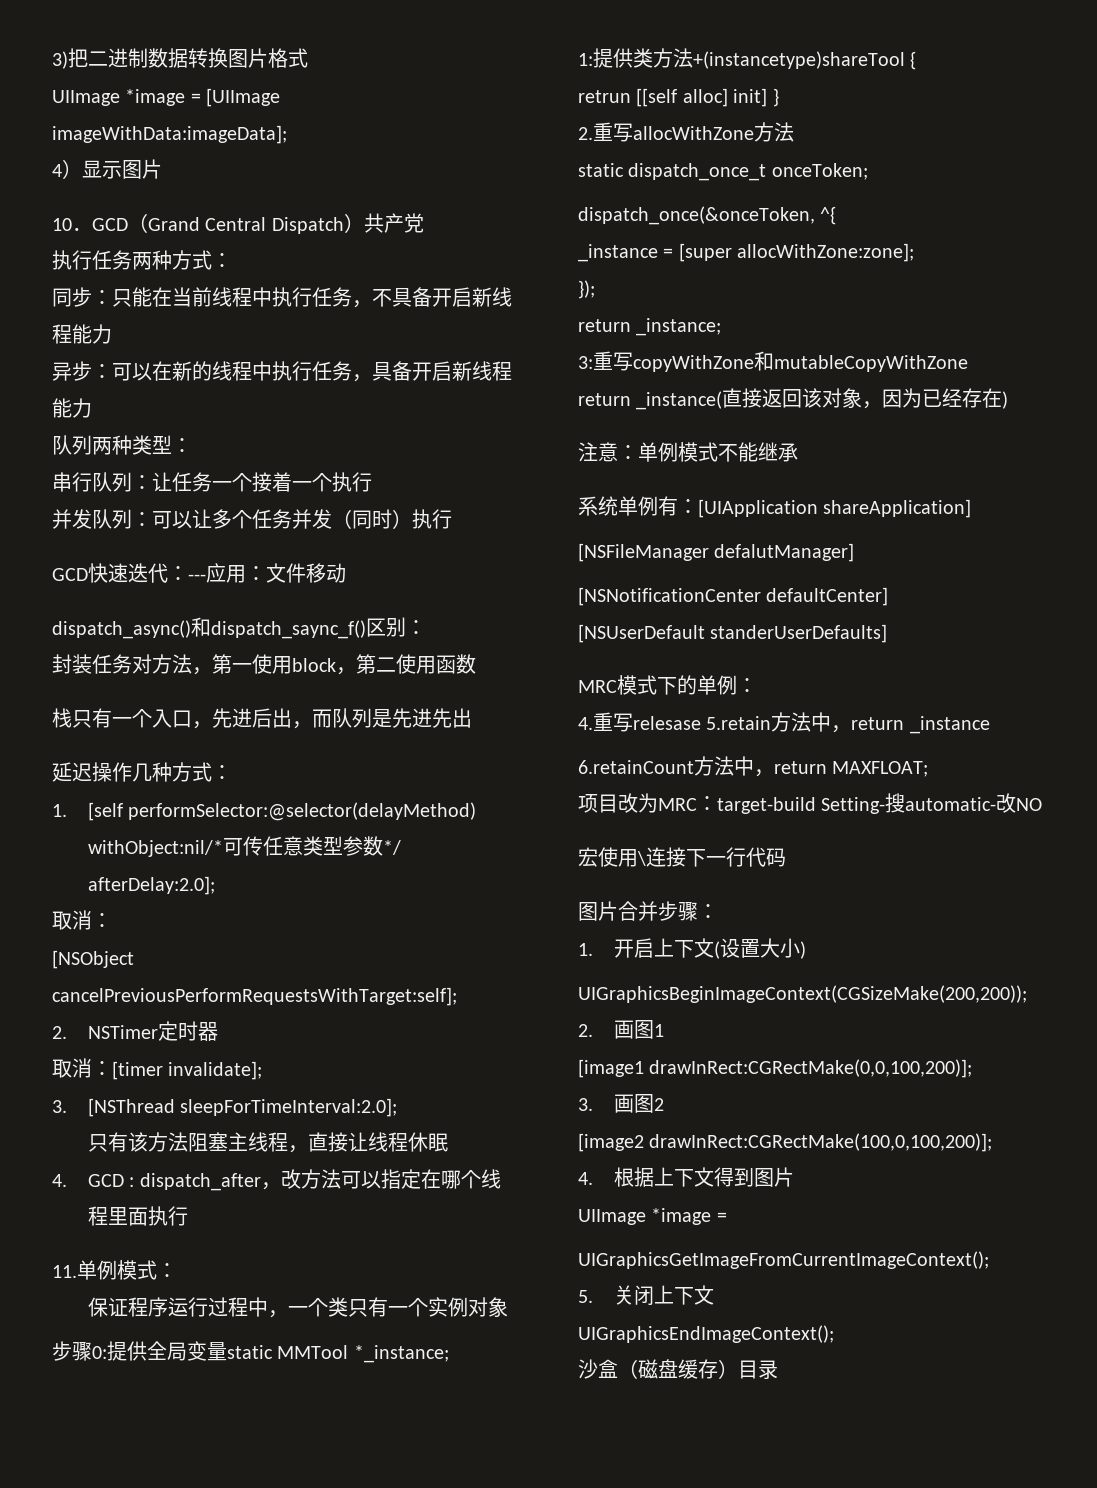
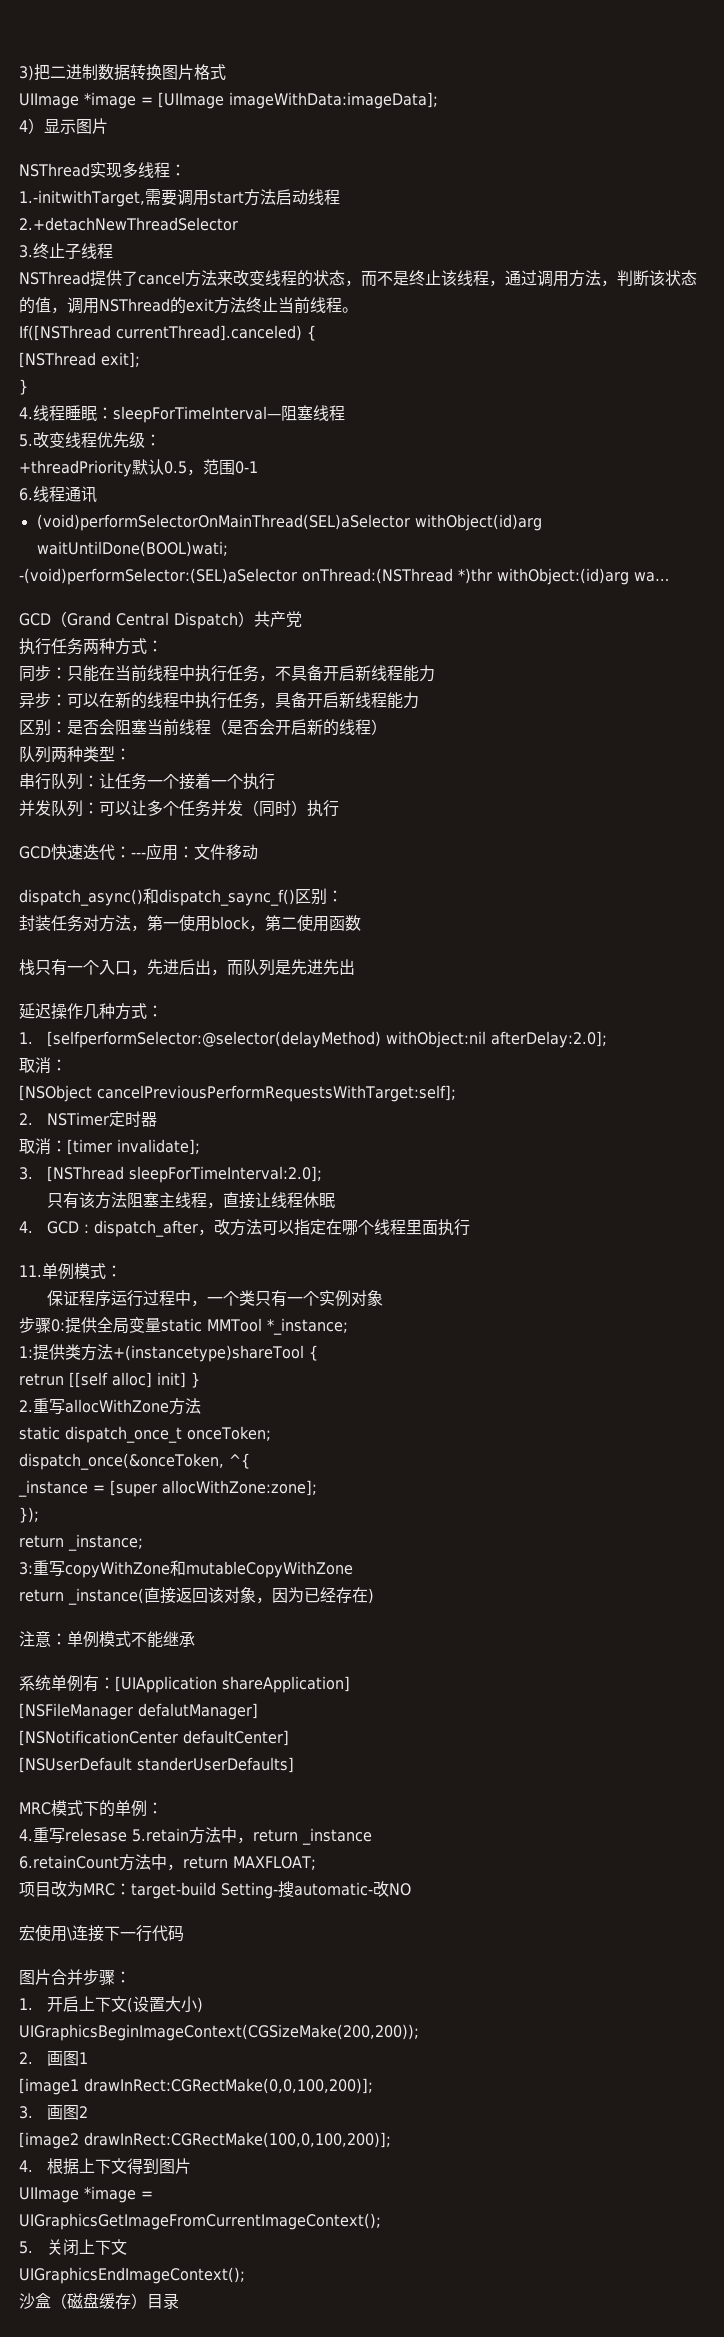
- 10．GCD（Grand Central Dispatch）共产党
+ NSThread实现多线程：
+ 1.-initwithTarget,需要调用start方法启动线程
+ 2.+detachNewThreadSelector
+ 3.终止子线程
+ NSThread提供了cancel方法来改变线程的状态，而不是终止该线程，通过调用方法，判断该状态的值，调用NSThread的exit方法终止当前线程。
+ If([NSThread currentThread].canceled) {
+ [NSThread exit];
+ }
+ 4.线程睡眠：sleepForTimeInterval—阻塞线程
+ 5.改变线程优先级：
+ +threadPriority默认0.5，范围0-1
+ 6.线程通讯
+ (void)performSelectorOnMainThread(SEL)aSelector withObject(id)arg waitUntilDone(BOOL)wati;
+ -(void)performSelector:(SEL)aSelector onThread:(NSThread *)thr withObject:(id)arg wa…
+ GCD（Grand Central Dispatch）共产党
+ 区别：是否会阻塞当前线程（是否会开启新的线程）
- 1. [self performSelector:@selector(delayMethod) withObject:nil/*可传任意类型参数*/ afterDelay:2.0];
+ 1. [selfperformSelector:@selector(delayMethod) withObject:nil afterDelay:2.0];

